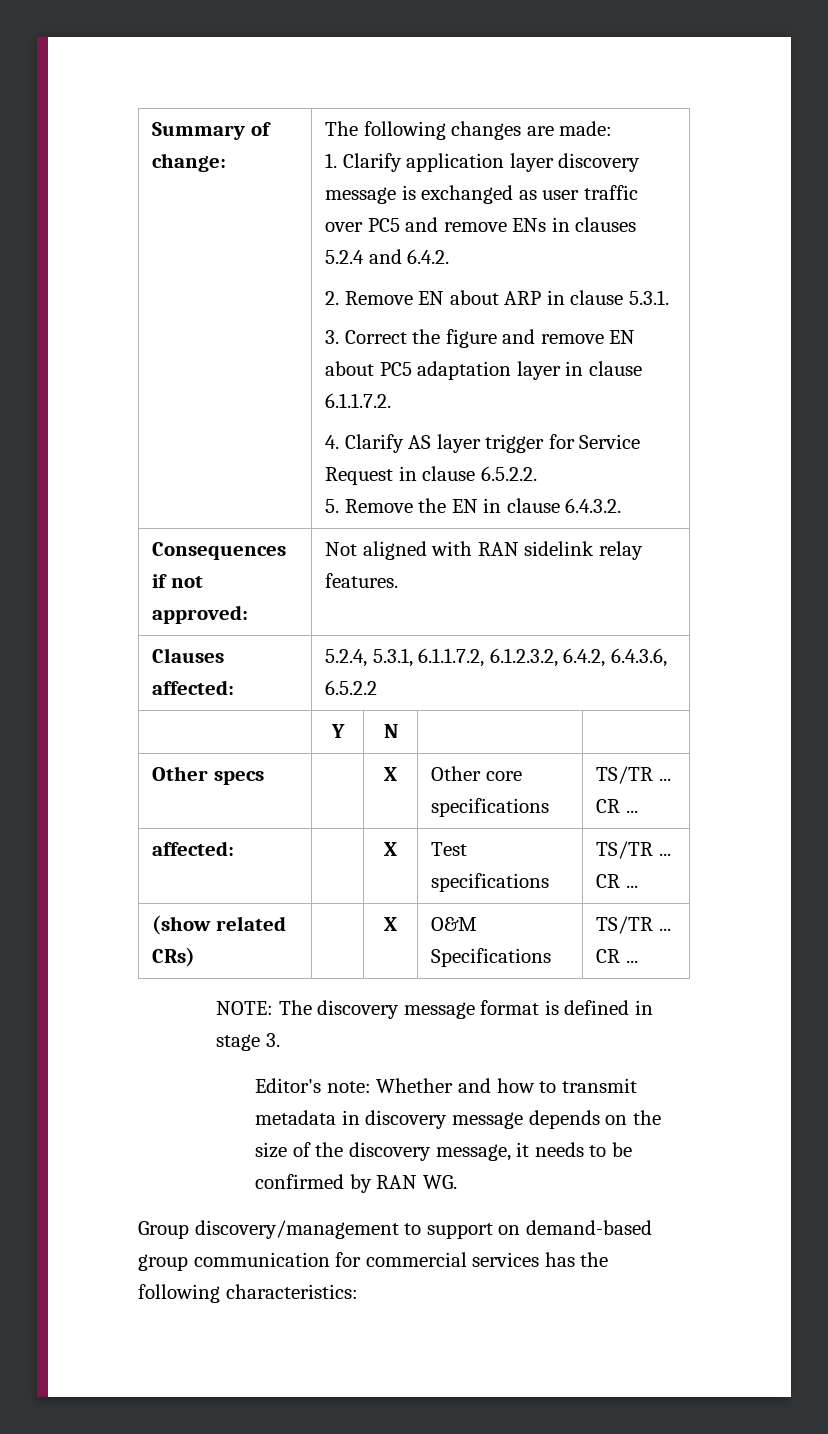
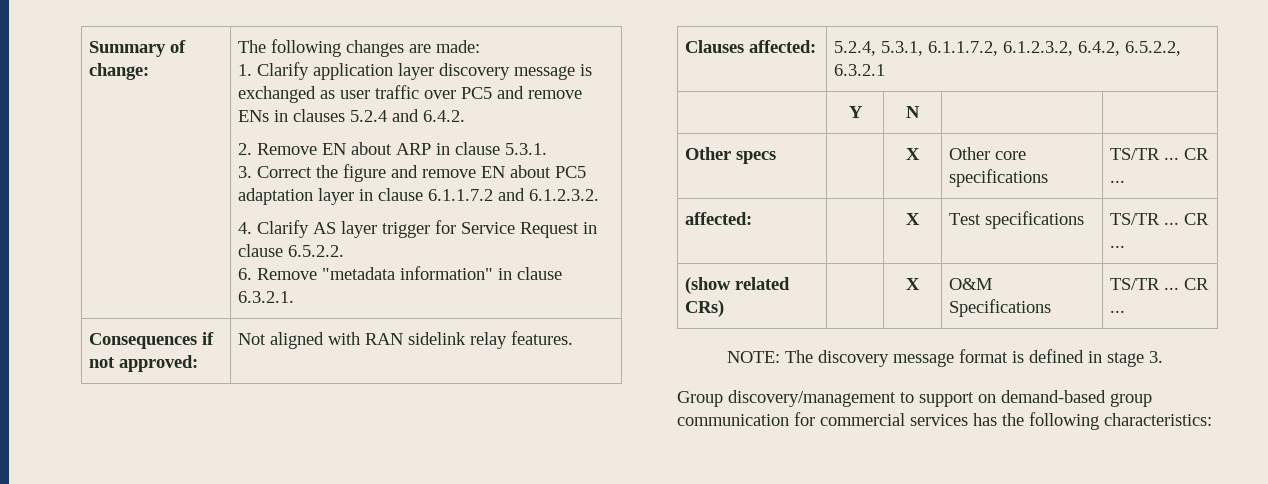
- 3. Correct the figure and remove EN about PC5 adaptation layer in clause 6.1.1.7.2.
+ 3. Correct the figure and remove EN about PC5 adaptation layer in clause 6.1.1.7.2 and 6.1.2.3.2.
- 5. Remove the EN in clause 6.4.3.2.
+ 6. Remove "metadata information" in clause 6.3.2.1.
- Clauses affected: | 5.2.4, 5.3.1, 6.1.1.7.2, 6.1.2.3.2, 6.4.2, 6.4.3.6, 6.5.2.2
+ Clauses affected: | 5.2.4, 5.3.1, 6.1.1.7.2, 6.1.2.3.2, 6.4.2, 6.5.2.2, 6.3.2.1
- Editor's note: Whether and how to transmit metadata in discovery message depends on the size of the discovery message, it needs to be confirmed by RAN WG.

